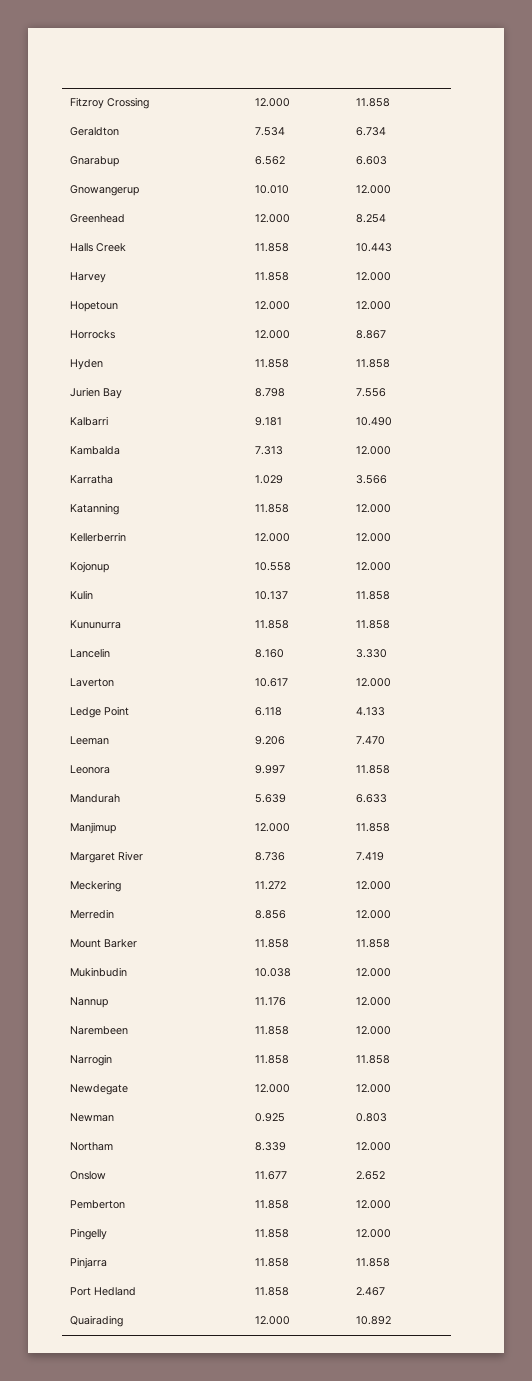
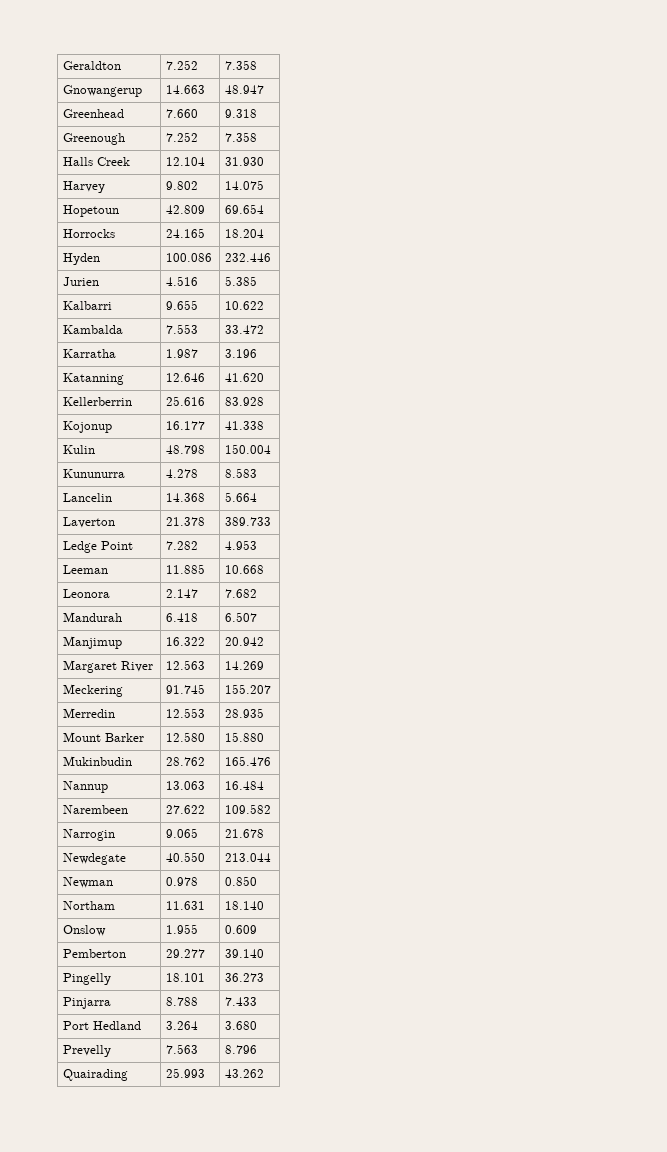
- Fitzroy Crossing | 12.000 | 11.858
- Geraldton | 7.534 | 6.734
- Gnarabup | 6.562 | 6.603
+ Geraldton | 7.252 | 7.358
- Gnowangerup | 10.010 | 12.000
+ Gnowangerup | 14.663 | 48.947
- Greenhead | 12.000 | 8.254
+ Greenhead | 7.660 | 9.318
+ Greenough | 7.252 | 7.358
- Halls Creek | 11.858 | 10.443
+ Halls Creek | 12.104 | 31.930
- Harvey | 11.858 | 12.000
+ Harvey | 9.802 | 14.075
- Hopetoun | 12.000 | 12.000
+ Hopetoun | 42.809 | 69.654
- Horrocks | 12.000 | 8.867
+ Horrocks | 24.165 | 18.204
- Hyden | 11.858 | 11.858
+ Hyden | 100.086 | 232.446
- Jurien Bay | 8.798 | 7.556
+ Jurien | 4.516 | 5.385
- Kalbarri | 9.181 | 10.490
+ Kalbarri | 9.655 | 10.622
- Kambalda | 7.313 | 12.000
+ Kambalda | 7.553 | 33.472
- Karratha | 1.029 | 3.566
+ Karratha | 1.987 | 3.196
- Katanning | 11.858 | 12.000
+ Katanning | 12.646 | 41.620
- Kellerberrin | 12.000 | 12.000
+ Kellerberrin | 25.616 | 83.928
- Kojonup | 10.558 | 12.000
+ Kojonup | 16.177 | 41.338
- Kulin | 10.137 | 11.858
+ Kulin | 48.798 | 150.004
- Kununurra | 11.858 | 11.858
+ Kununurra | 4.278 | 8.583
- Lancelin | 8.160 | 3.330
+ Lancelin | 14.368 | 5.664
- Laverton | 10.617 | 12.000
+ Laverton | 21.378 | 389.733
- Ledge Point | 6.118 | 4.133
+ Ledge Point | 7.282 | 4.953
- Leeman | 9.206 | 7.470
+ Leeman | 11.885 | 10.668
- Leonora | 9.997 | 11.858
+ Leonora | 2.147 | 7.682
- Mandurah | 5.639 | 6.633
+ Mandurah | 6.418 | 6.507
- Manjimup | 12.000 | 11.858
+ Manjimup | 16.322 | 20.942
- Margaret River | 8.736 | 7.419
+ Margaret River | 12.563 | 14.269
- Meckering | 11.272 | 12.000
+ Meckering | 91.745 | 155.207
- Merredin | 8.856 | 12.000
+ Merredin | 12.553 | 28.935
- Mount Barker | 11.858 | 11.858
+ Mount Barker | 12.580 | 15.880
- Mukinbudin | 10.038 | 12.000
+ Mukinbudin | 28.762 | 165.476
- Nannup | 11.176 | 12.000
+ Nannup | 13.063 | 16.484
- Narembeen | 11.858 | 12.000
+ Narembeen | 27.622 | 109.582
- Narrogin | 11.858 | 11.858
+ Narrogin | 9.065 | 21.678
- Newdegate | 12.000 | 12.000
+ Newdegate | 40.550 | 213.044
- Newman | 0.925 | 0.803
+ Newman | 0.978 | 0.850
- Northam | 8.339 | 12.000
+ Northam | 11.631 | 18.140
- Onslow | 11.677 | 2.652
+ Onslow | 1.955 | 0.609
- Pemberton | 11.858 | 12.000
+ Pemberton | 29.277 | 39.140
- Pingelly | 11.858 | 12.000
+ Pingelly | 18.101 | 36.273
- Pinjarra | 11.858 | 11.858
+ Pinjarra | 8.788 | 7.433
- Port Hedland | 11.858 | 2.467
+ Port Hedland | 3.264 | 3.680
+ Prevelly | 7.563 | 8.796
- Quairading | 12.000 | 10.892
+ Quairading | 25.993 | 43.262

